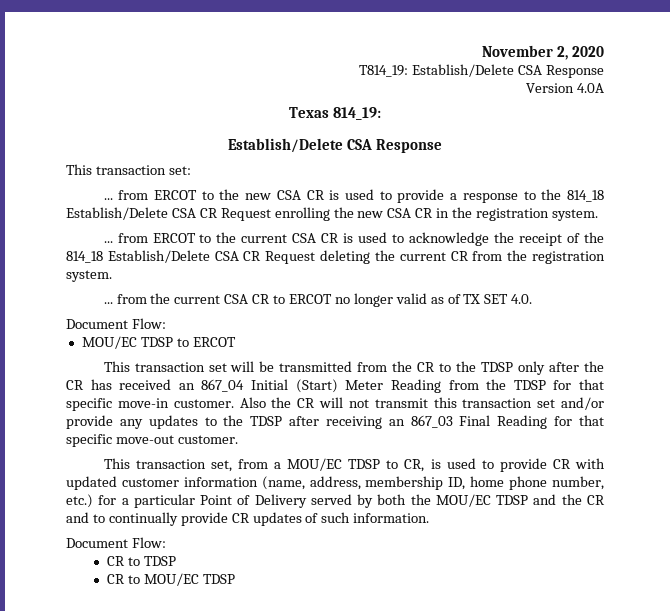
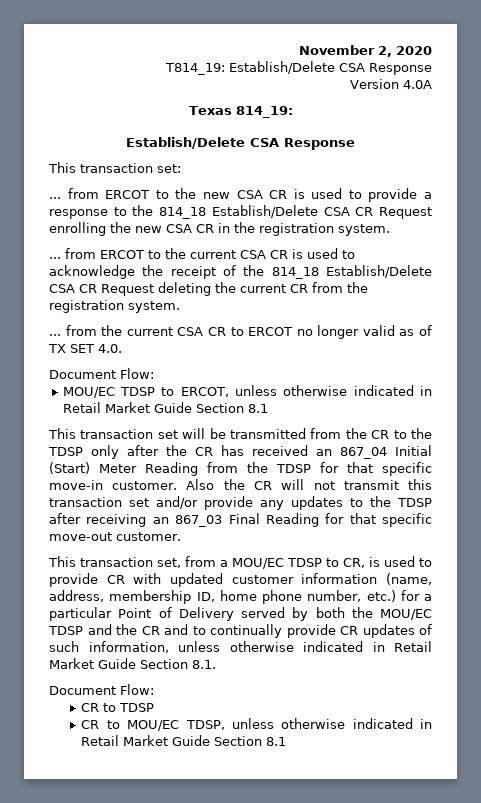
- MOU/EC TDSP to ERCOT
+ MOU/EC TDSP to ERCOT, unless otherwise indicated in Retail Market Guide Section 8.1
- This transaction set, from a MOU/EC TDSP to CR, is used to provide CR with updated customer information (name, address, membership ID, home phone number, etc.) for a particular Point of Delivery served by both the MOU/EC TDSP and the CR and to continually provide CR updates of such information.
+ This transaction set, from a MOU/EC TDSP to CR, is used to provide CR with updated customer information (name, address, membership ID, home phone number, etc.) for a particular Point of Delivery served by both the MOU/EC TDSP and the CR and to continually provide CR updates of such information, unless otherwise indicated in Retail Market Guide Section 8.1.
- CR to MOU/EC TDSP
+ CR to MOU/EC TDSP, unless otherwise indicated in Retail Market Guide Section 8.1

